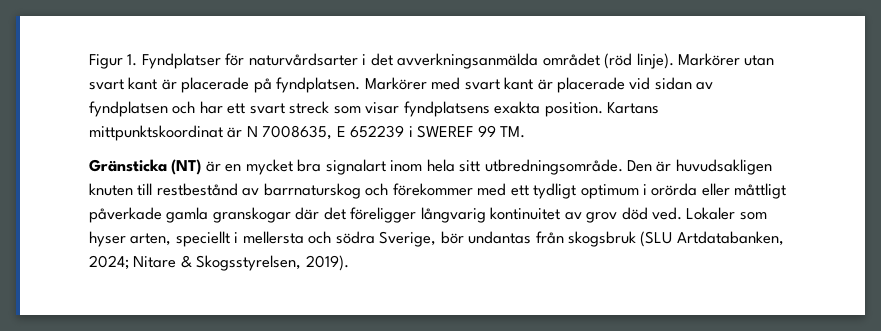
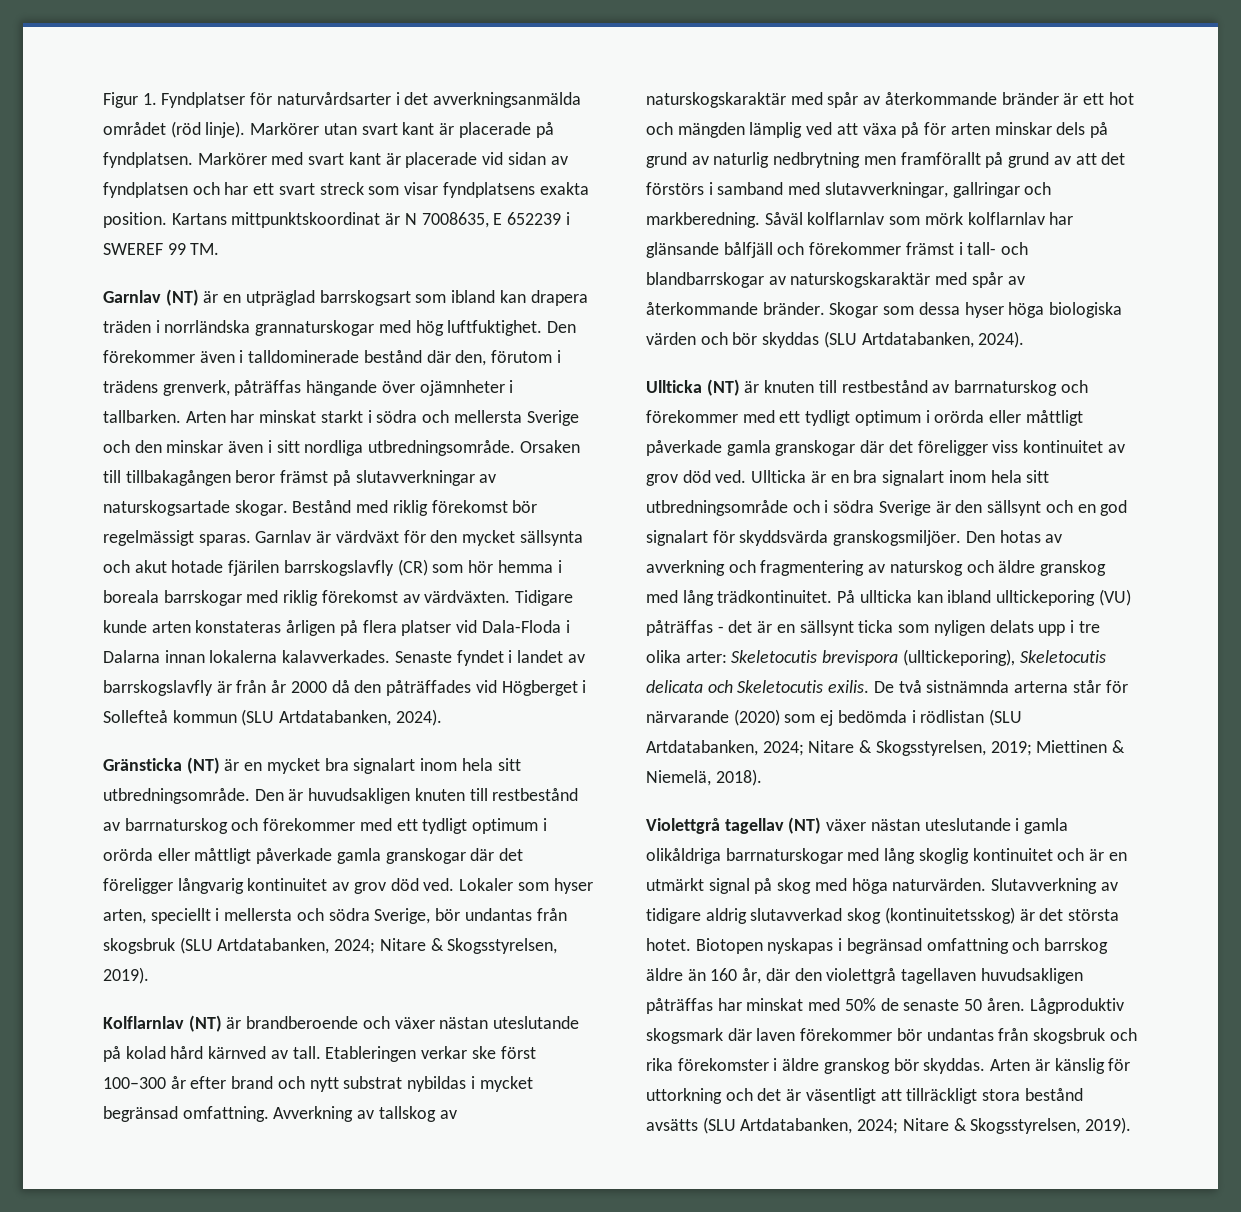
+ Garnlav (NT) är en utpräglad barrskogsart som ibland kan drapera träden i norrländska grannaturskogar med hög luftfuktighet. Den förekommer även i talldominerade bestånd där den, förutom i trädens grenverk, påträffas hängande över ojämnheter i tallbarken. Arten har minskat starkt i södra och mellersta Sverige och den minskar även i sitt nordliga utbredningsområde. Orsaken till tillbakagången beror främst på slutavverkningar av naturskogsartade skogar. Bestånd med riklig förekomst bör regelmässigt sparas. Garnlav är värdväxt för den mycket sällsynta och akut hotade fjärilen barrskogslavfly (CR) som hör hemma i boreala barrskogar med riklig förekomst av värdväxten. Tidigare kunde arten konstateras årligen på flera platser vid Dala-Floda i Dalarna innan lokalerna kalavverkades. Senaste fyndet i landet av barrskogslavfly är från år 2000 då den påträffades vid Högberget i Sollefteå kommun (SLU Artdatabanken, 2024).
+ Kolflarnlav (NT) är brandberoende och växer nästan uteslutande på kolad hård kärnved av tall. Etableringen verkar ske först 100–300 år efter brand och nytt substrat nybildas i mycket begränsad omfattning. Avverkning av tallskog av naturskogskaraktär med spår av återkommande bränder är ett hot och mängden lämplig ved att växa på för arten minskar dels på grund av naturlig nedbrytning men framförallt på grund av att det förstörs i samband med slutavverkningar, gallringar och markberedning. Såväl kolflarnlav som mörk kolflarnlav har glänsande bålfjäll och förekommer främst i tall- och blandbarrskogar av naturskogskaraktär med spår av återkommande bränder. Skogar som dessa hyser höga biologiska värden och bör skyddas (SLU Artdatabanken, 2024).
+ Ullticka (NT) är knuten till restbestånd av barrnaturskog och förekommer med ett tydligt optimum i orörda eller måttligt påverkade gamla granskogar där det föreligger viss kontinuitet av grov död ved. Ullticka är en bra signalart inom hela sitt utbredningsområde och i södra Sverige är den sällsynt och en god signalart för skyddsvärda granskogsmiljöer. Den hotas av avverkning och fragmentering av naturskog och äldre granskog med lång trädkontinuitet. På ullticka kan ibland ulltickeporing (VU) påträffas - det är en sällsynt ticka som nyligen delats upp i tre olika arter: Skeletocutis brevispora (ulltickeporing), Skeletocutis delicata och Skeletocutis exilis. De två sistnämnda arterna står för närvarande (2020) som ej bedömda i rödlistan (SLU Artdatabanken, 2024; Nitare & Skogsstyrelsen, 2019; Miettinen & Niemelä, 2018).
+ Violettgrå tagellav (NT) växer nästan uteslutande i gamla olikåldriga barrnaturskogar med lång skoglig kontinuitet och är en utmärkt signal på skog med höga naturvärden. Slutavverkning av tidigare aldrig slutavverkad skog (kontinuitetsskog) är det största hotet. Biotopen nyskapas i begränsad omfattning och barrskog äldre än 160 år, där den violettgrå tagellaven huvudsakligen påträffas har minskat med 50% de senaste 50 åren. Lågproduktiv skogsmark där laven förekommer bör undantas från skogsbruk och rika förekomster i äldre granskog bör skyddas. Arten är känslig för uttorkning och det är väsentligt att tillräckligt stora bestånd avsätts (SLU Artdatabanken, 2024; Nitare & Skogsstyrelsen, 2019).

